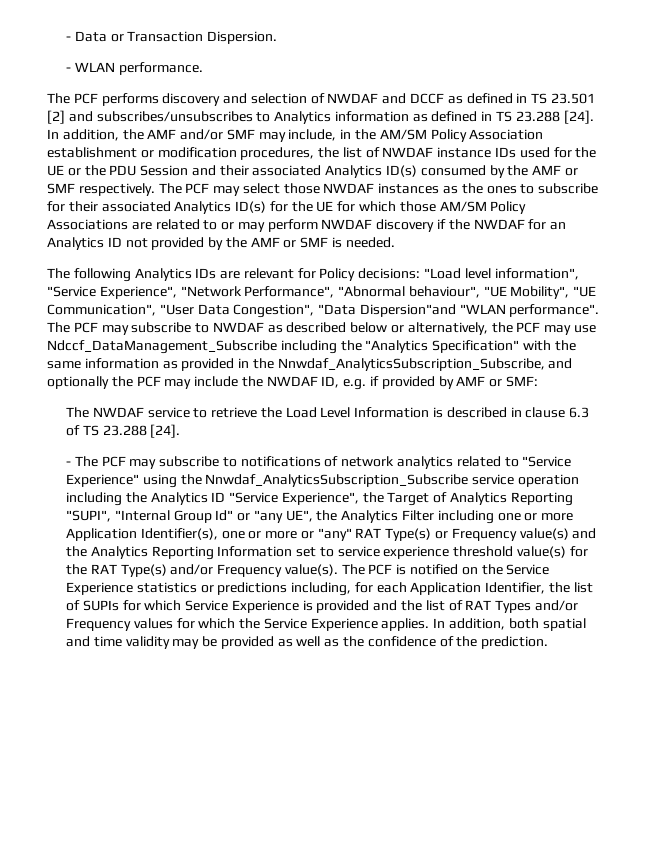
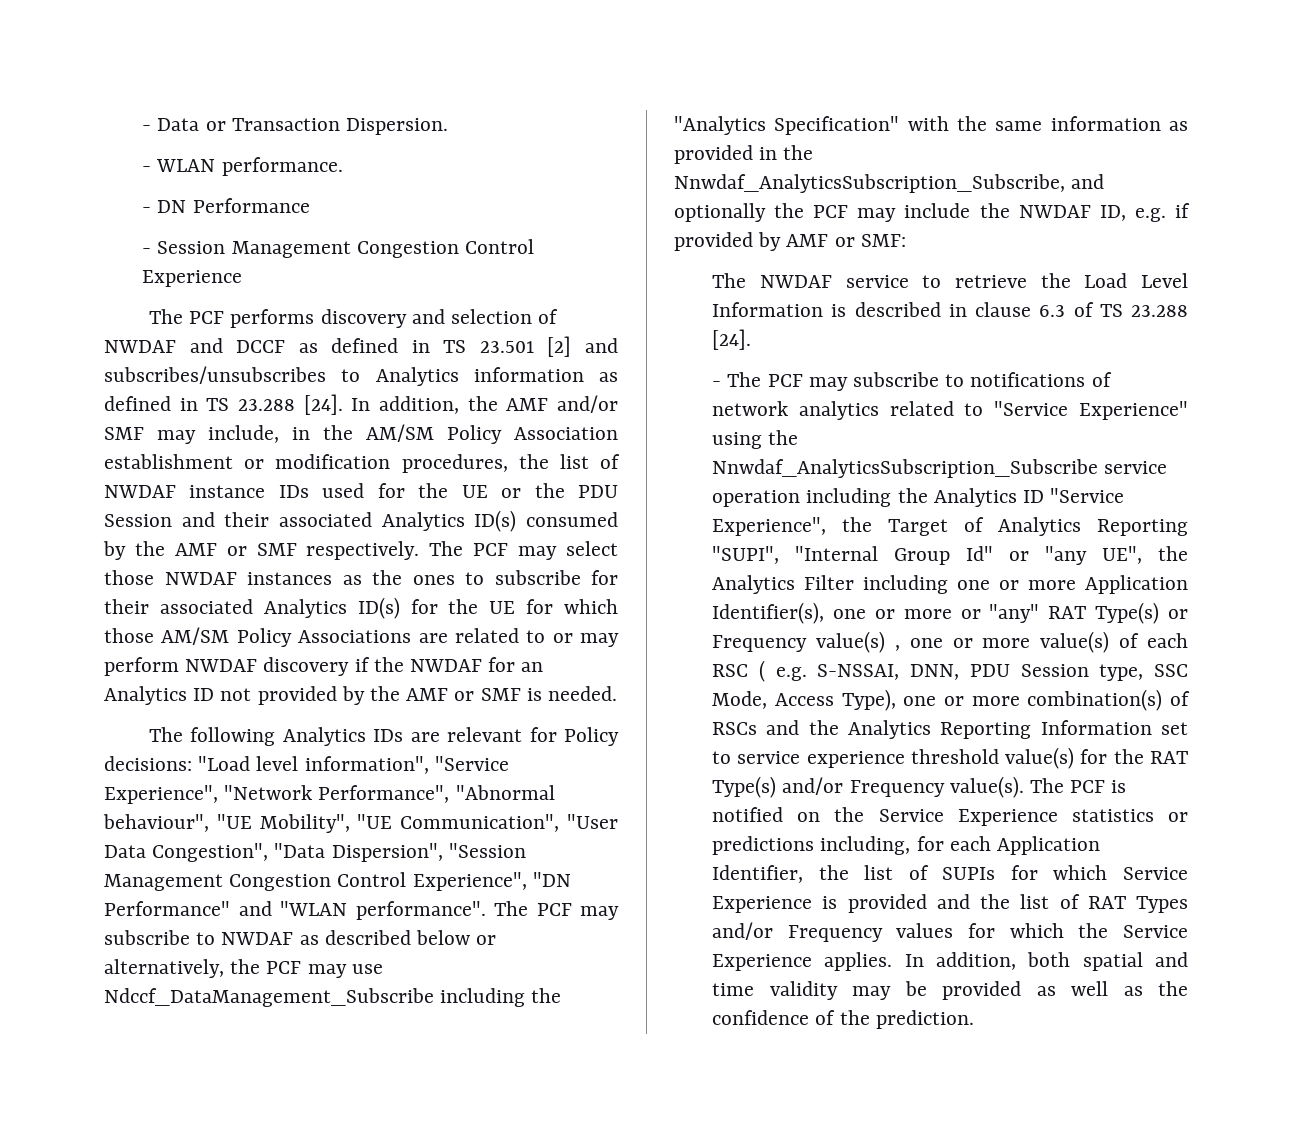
+ - DN Performance
+ - Session Management Congestion Control Experience
- The following Analytics IDs are relevant for Policy decisions: "Load level information", "Service Experience", "Network Performance", "Abnormal behaviour", "UE Mobility", "UE Communication", "User Data Congestion", "Data Dispersion"and "WLAN performance".
+ The following Analytics IDs are relevant for Policy decisions: "Load level information", "Service Experience", "Network Performance", "Abnormal behaviour", "UE Mobility", "UE Communication", "User Data Congestion", "Data Dispersion", "Session Management Congestion Control Experience", "DN Performance" and "WLAN performance".
- - The PCF may subscribe to notifications of network analytics related to "Service Experience" using the Nnwdaf_AnalyticsSubscription_Subscribe service operation including the Analytics ID "Service Experience", the Target of Analytics Reporting "SUPI", "Internal Group Id" or "any UE", the Analytics Filter including one or more Application Identifier(s), one or more or "any" RAT Type(s) or Frequency value(s) and the Analytics Reporting Information set to service experience threshold value(s) for the RAT Type(s) and/or Frequency value(s).
+ - The PCF may subscribe to notifications of network analytics related to "Service Experience" using the Nnwdaf_AnalyticsSubscription_Subscribe service operation including the Analytics ID "Service Experience", the Target of Analytics Reporting "SUPI", "Internal Group Id" or "any UE", the Analytics Filter including one or more Application Identifier(s), one or more or "any" RAT Type(s) or Frequency value(s) , one or more value(s) of each RSC ( e.g. S-NSSAI, DNN, PDU Session type, SSC Mode, Access Type), one or more combination(s) of RSCs and the Analytics Reporting Information set to service experience threshold value(s) for the RAT Type(s) and/or Frequency value(s).

